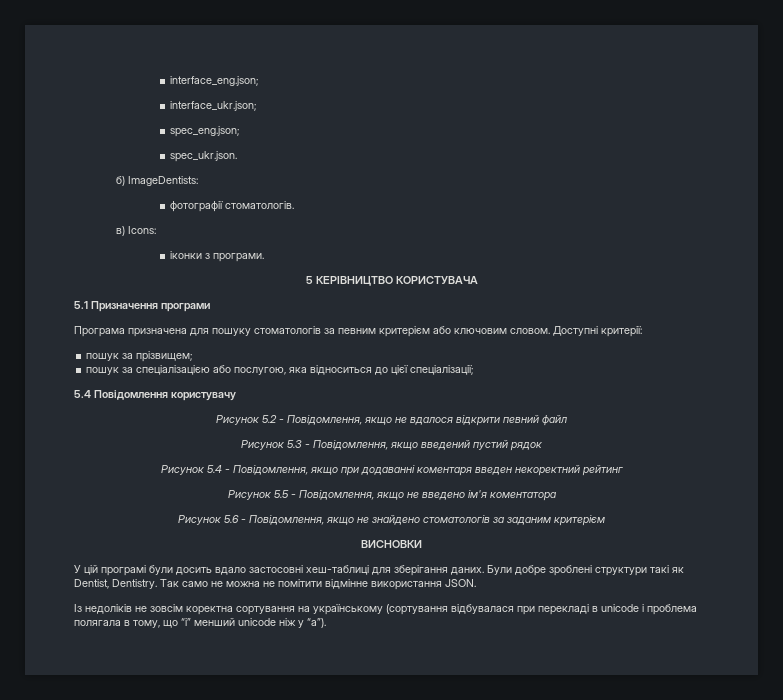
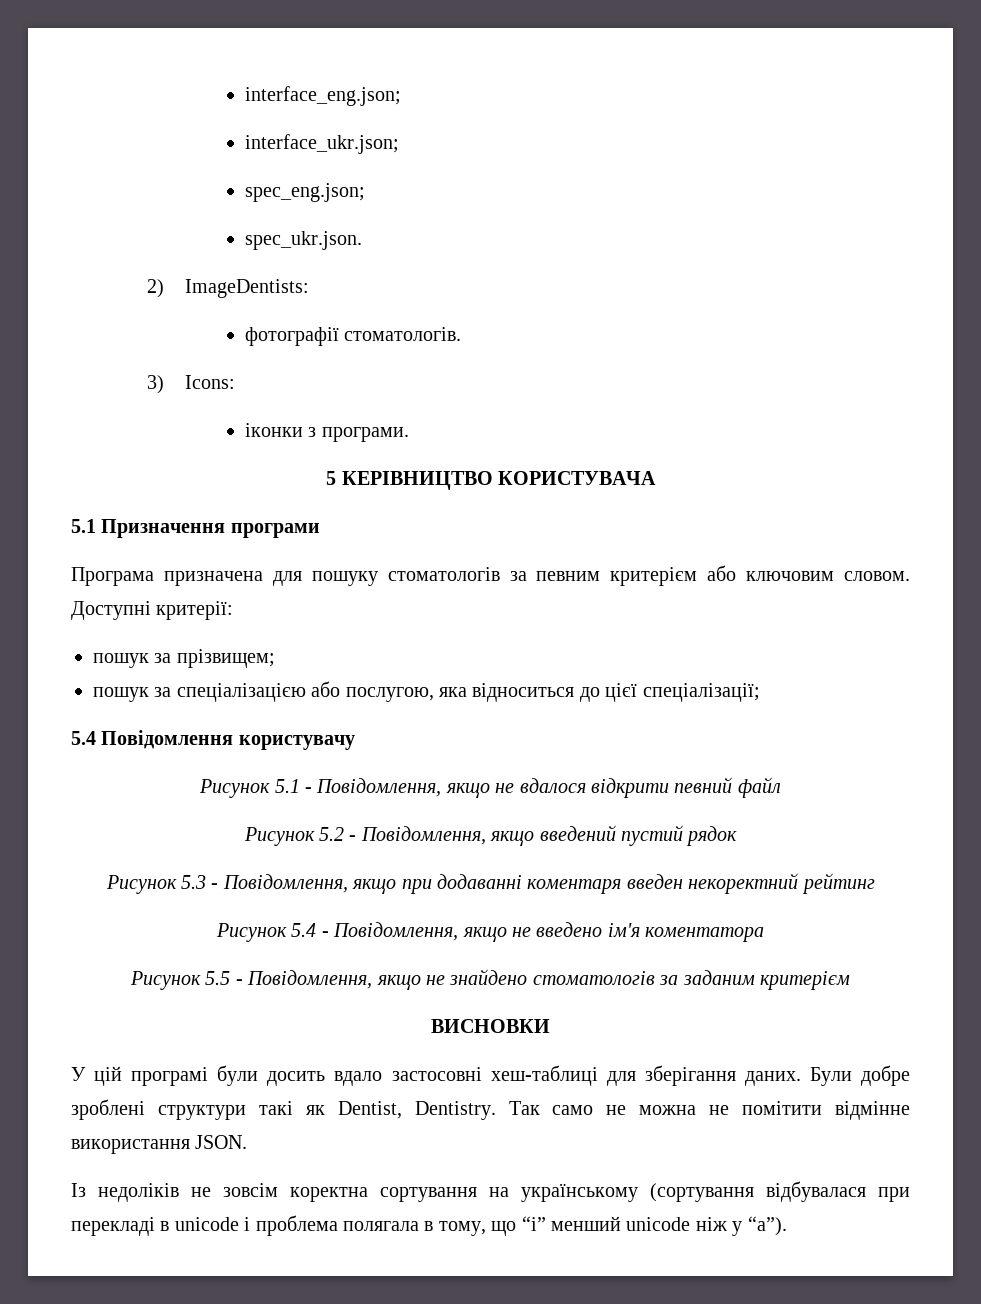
- б) ImageDentists:
+ 2) ImageDentists:
- в) Icons:
+ 3) Icons:
- Рисунок 5.2 - Повідомлення, якщо не вдалося відкрити певний файл
+ Рисунок 5.1 - Повідомлення, якщо не вдалося відкрити певний файл
- Рисунок 5.3 - Повідомлення, якщо введений пустий рядок
+ Рисунок 5.2 - Повідомлення, якщо введений пустий рядок
- Рисунок 5.4 - Повідомлення, якщо при додаванні коментаря введен некоректний рейтинг
+ Рисунок 5.3 - Повідомлення, якщо при додаванні коментаря введен некоректний рейтинг
- Рисунок 5.5 - Повідомлення, якщо не введено ім'я коментатора
+ Рисунок 5.4 - Повідомлення, якщо не введено ім'я коментатора
- Рисунок 5.6 - Повідомлення, якщо не знайдено стоматологів за заданим критерієм
+ Рисунок 5.5 - Повідомлення, якщо не знайдено стоматологів за заданим критерієм

